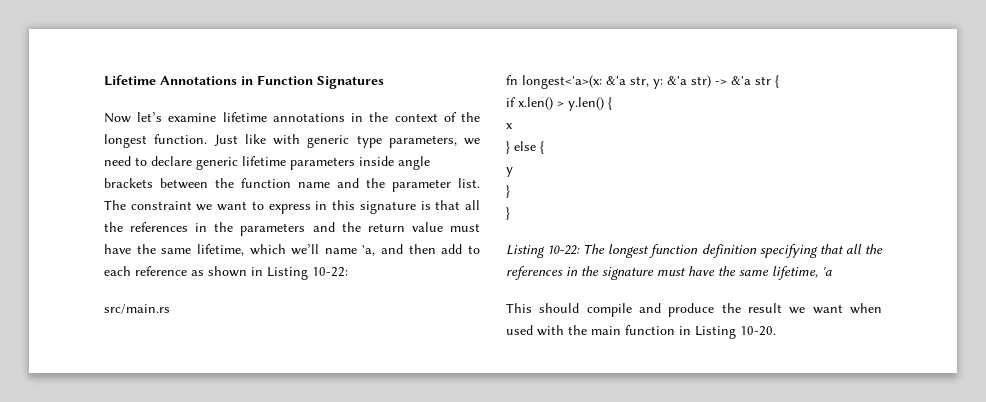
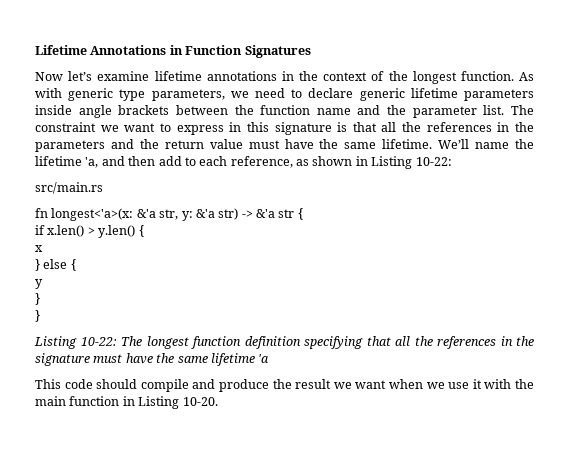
- Just like with generic type parameters, we need to declare generic lifetime parameters inside angle brackets between the function name and the parameter list.
+ As with generic type parameters, we need to declare generic lifetime parameters inside angle brackets between the function name and the parameter list.
- The constraint we want to express in this signature is that all the references in the parameters and the return value must have the same lifetime, which we’ll name 'a, and then add to each reference as shown in Listing 10-22:
+ The constraint we want to express in this signature is that all the references in the parameters and the return value must have the same lifetime. We’ll name the lifetime 'a, and then add to each reference, as shown in Listing 10-22:
- Listing 10-22: The longest function definition specifying that all the references in the signature must have the same lifetime, 'a
+ Listing 10-22: The longest function definition specifying that all the references in the signature must have the same lifetime 'a
- This should compile and produce the result we want when used with the main function in Listing 10-20.
+ This code should compile and produce the result we want when we use it with the main function in Listing 10-20.

